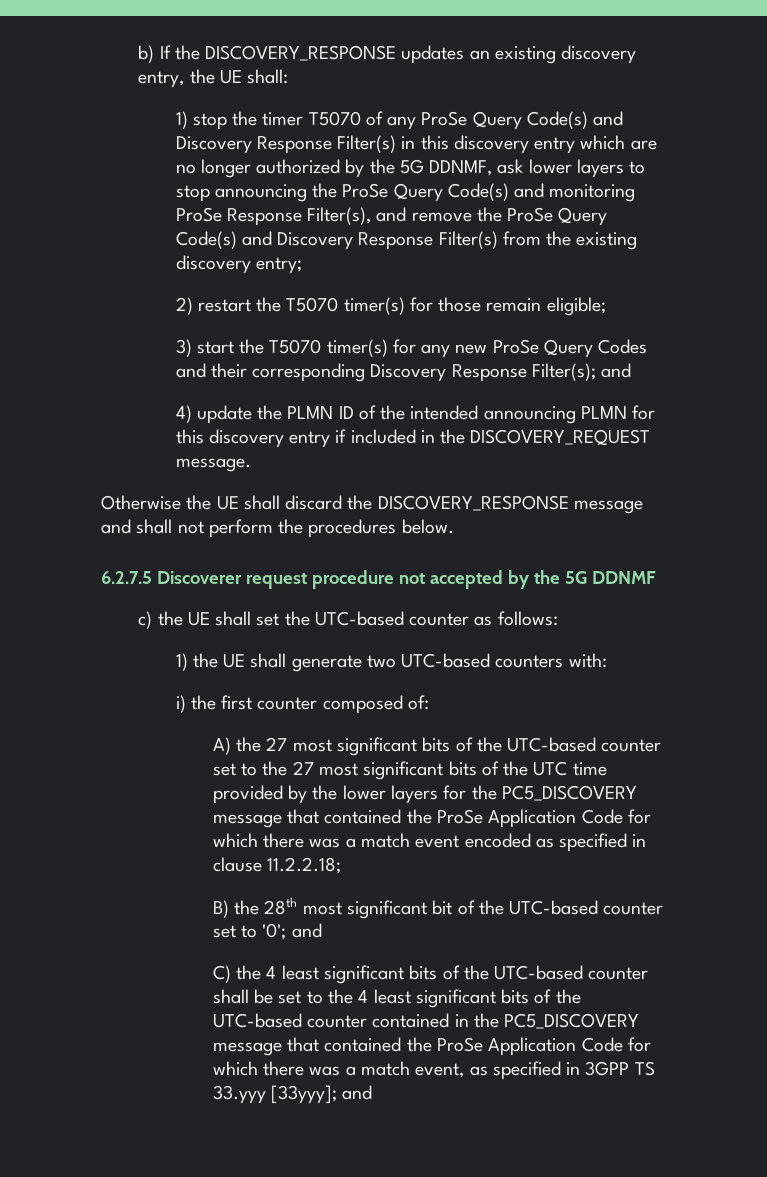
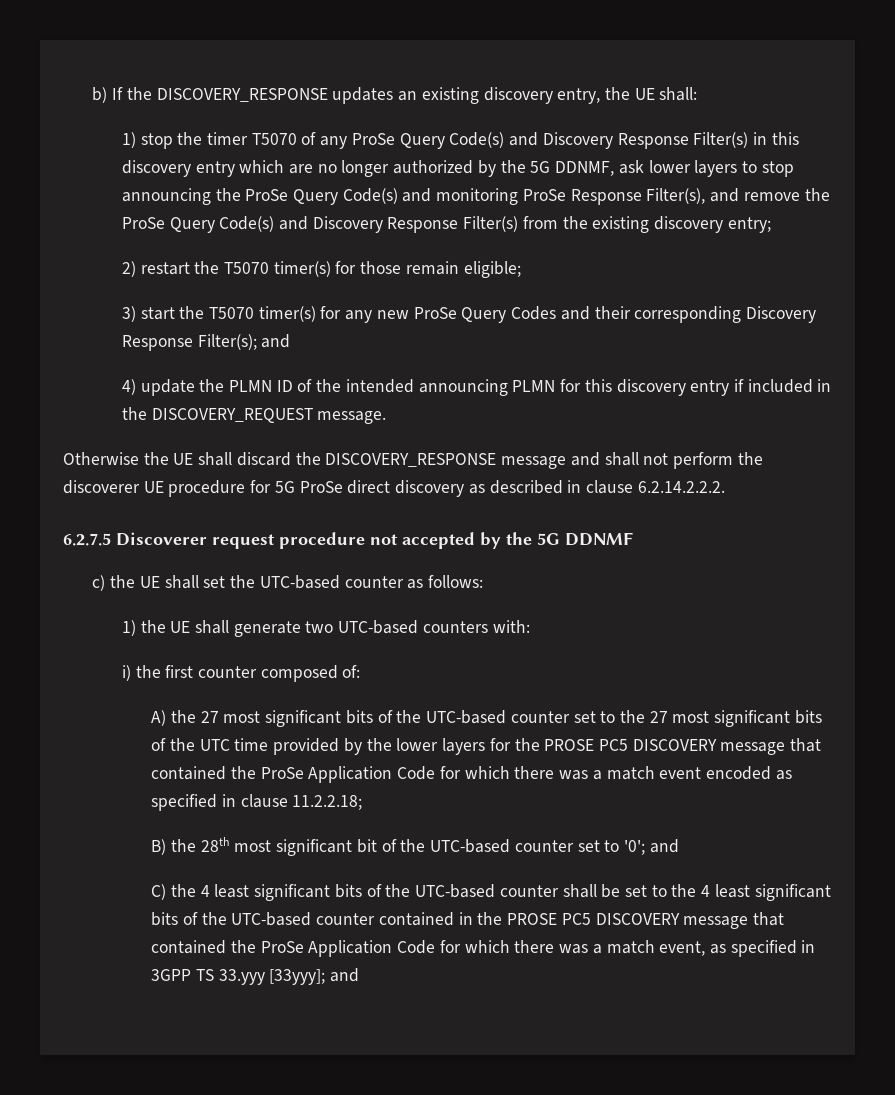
- Otherwise the UE shall discard the DISCOVERY_RESPONSE message and shall not perform the procedures below.
+ Otherwise the UE shall discard the DISCOVERY_RESPONSE message and shall not perform the discoverer UE procedure for 5G ProSe direct discovery as described in clause 6.2.14.2.2.2.
- A) the 27 most significant bits of the UTC-based counter set to the 27 most significant bits of the UTC time provided by the lower layers for the PC5_DISCOVERY message that contained the ProSe Application Code for which there was a match event encoded as specified in clause 11.2.2.18;
+ A) the 27 most significant bits of the UTC-based counter set to the 27 most significant bits of the UTC time provided by the lower layers for the PROSE PC5 DISCOVERY message that contained the ProSe Application Code for which there was a match event encoded as specified in clause 11.2.2.18;
- C) the 4 least significant bits of the UTC-based counter shall be set to the 4 least significant bits of the UTC-based counter contained in the PC5_DISCOVERY message that contained the ProSe Application Code for which there was a match event, as specified in 3GPP TS 33.yyy [33yyy]; and
+ C) the 4 least significant bits of the UTC-based counter shall be set to the 4 least significant bits of the UTC-based counter contained in the PROSE PC5 DISCOVERY message that contained the ProSe Application Code for which there was a match event, as specified in 3GPP TS 33.yyy [33yyy]; and

